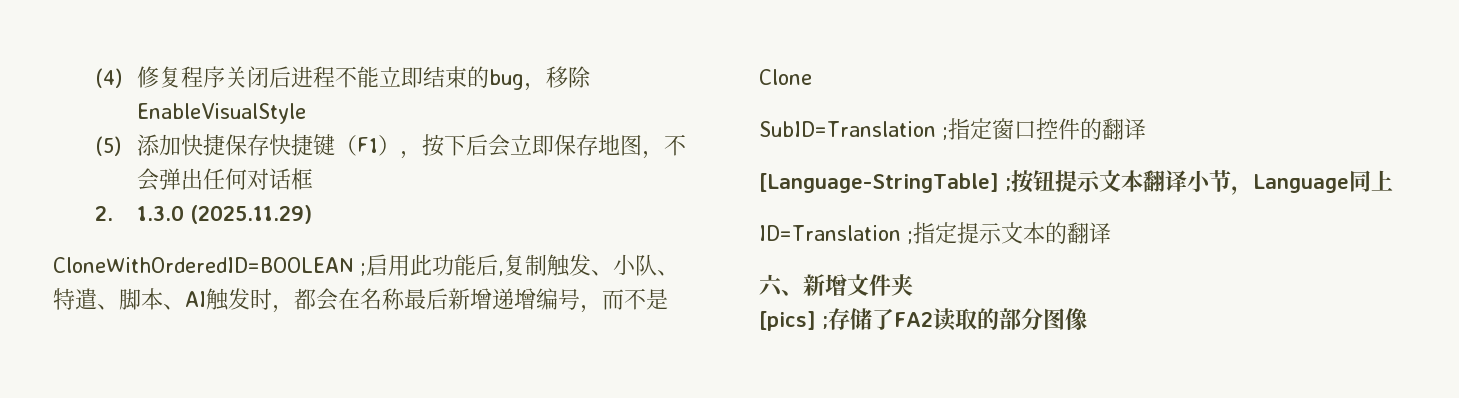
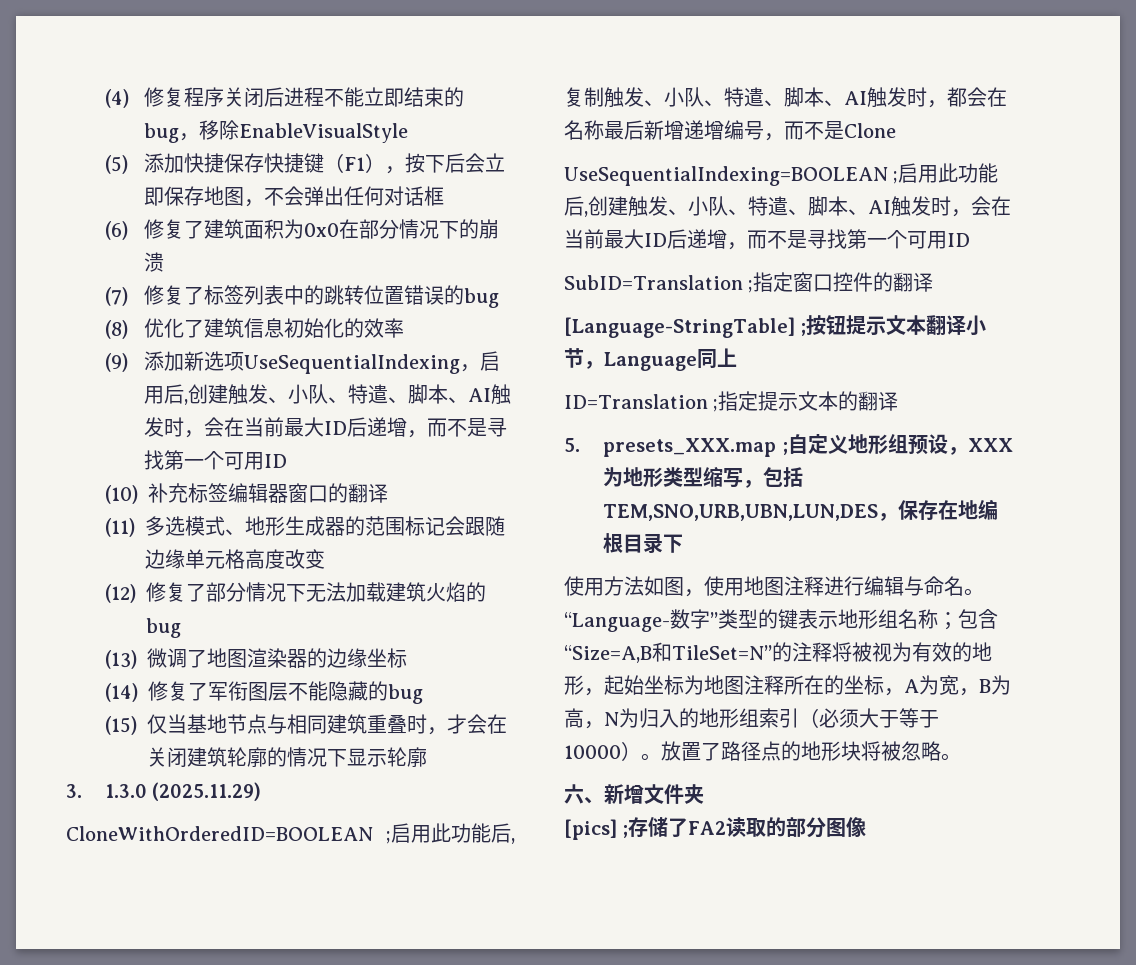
- 2. 1.3.0 (2025.11.29)
+ (6)修复了建筑面积为0x0在部分情况下的崩溃
+ (7)修复了标签列表中的跳转位置错误的bug
+ (8)优化了建筑信息初始化的效率
+ (9)添加新选项UseSequentialIndexing，启用后,创建触发、小队、特遣、脚本、AI触发时，会在当前最大ID后递增，而不是寻找第一个可用ID
+ (10)补充标签编辑器窗口的翻译
+ (11)多选模式、地形生成器的范围标记会跟随边缘单元格高度改变
+ (12)修复了部分情况下无法加载建筑火焰的bug
+ (13)微调了地图渲染器的边缘坐标
+ (14)修复了军衔图层不能隐藏的bug
+ (15)仅当基地节点与相同建筑重叠时，才会在关闭建筑轮廓的情况下显示轮廓
+ 3. 1.3.0 (2025.11.29)
+ UseSequentialIndexing=BOOLEAN ;启用此功能后,创建触发、小队、特遣、脚本、AI触发时，会在当前最大ID后递增，而不是寻找第一个可用ID
+ 5. presets_XXX.map ;自定义地形组预设，XXX为地形类型缩写，包括TEM,SNO,URB,UBN,LUN,DES，保存在地编根目录下
+ 使用方法如图，使用地图注释进行编辑与命名。“Language-数字”类型的键表示地形组名称；包含“Size=A,B和TileSet=N”的注释将被视为有效的地形，起始坐标为地图注释所在的坐标，A为宽，B为高，N为归入的地形组索引（必须大于等于10000）。放置了路径点的地形块将被忽略。

